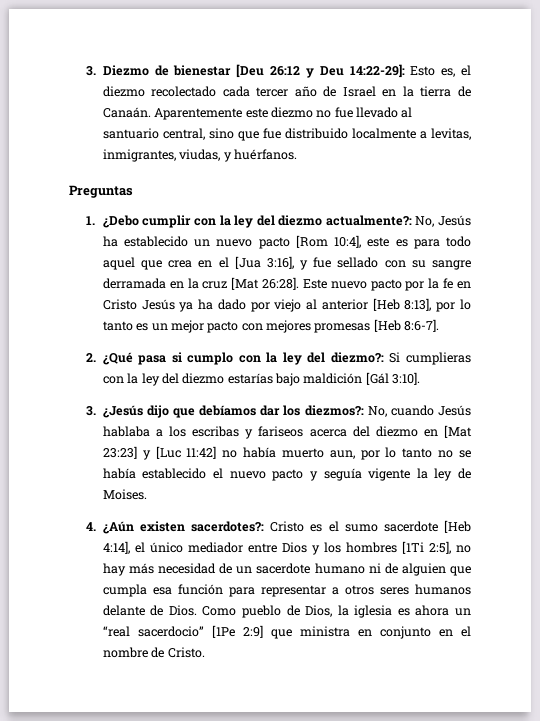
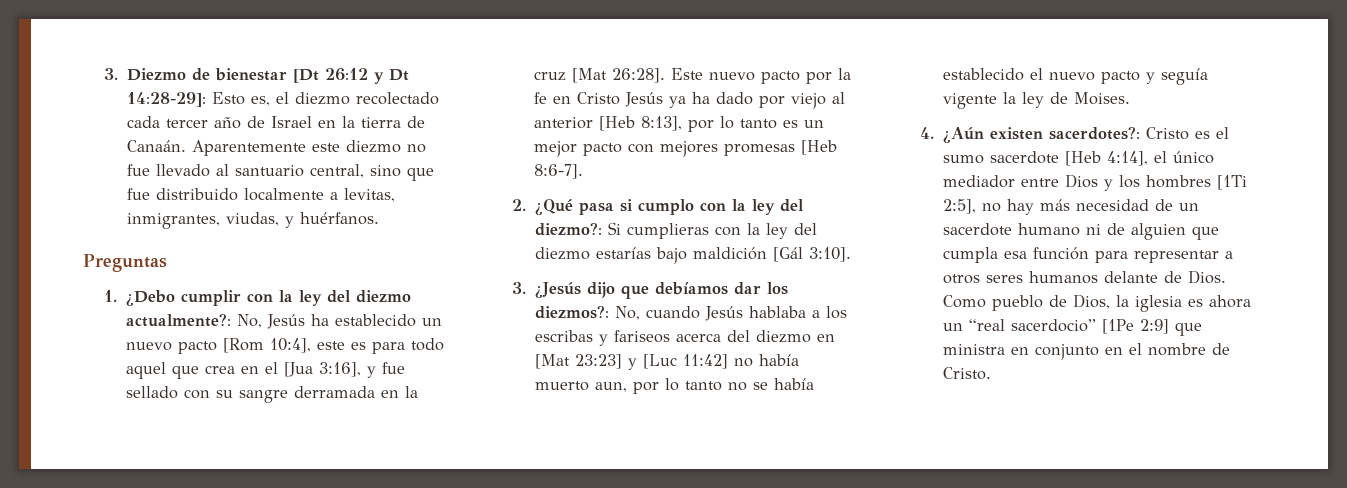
- 3. Diezmo de bienestar [Deu 26:12 y Deu 14:22-29]: Esto es, el diezmo recolectado cada tercer año de Israel en la tierra de Canaán.
+ 3. Diezmo de bienestar [Dt 26:12 y Dt 14:28-29]: Esto es, el diezmo recolectado cada tercer año de Israel en la tierra de Canaán.

